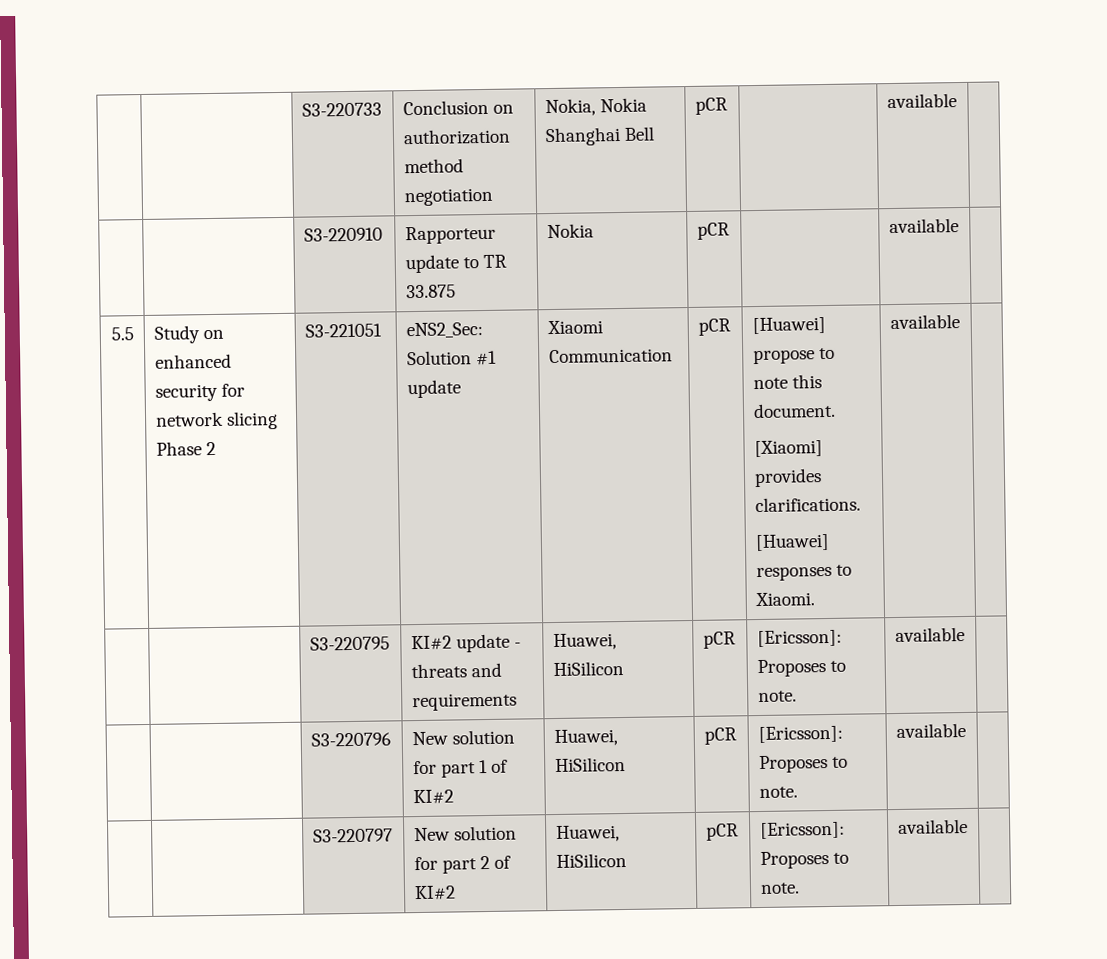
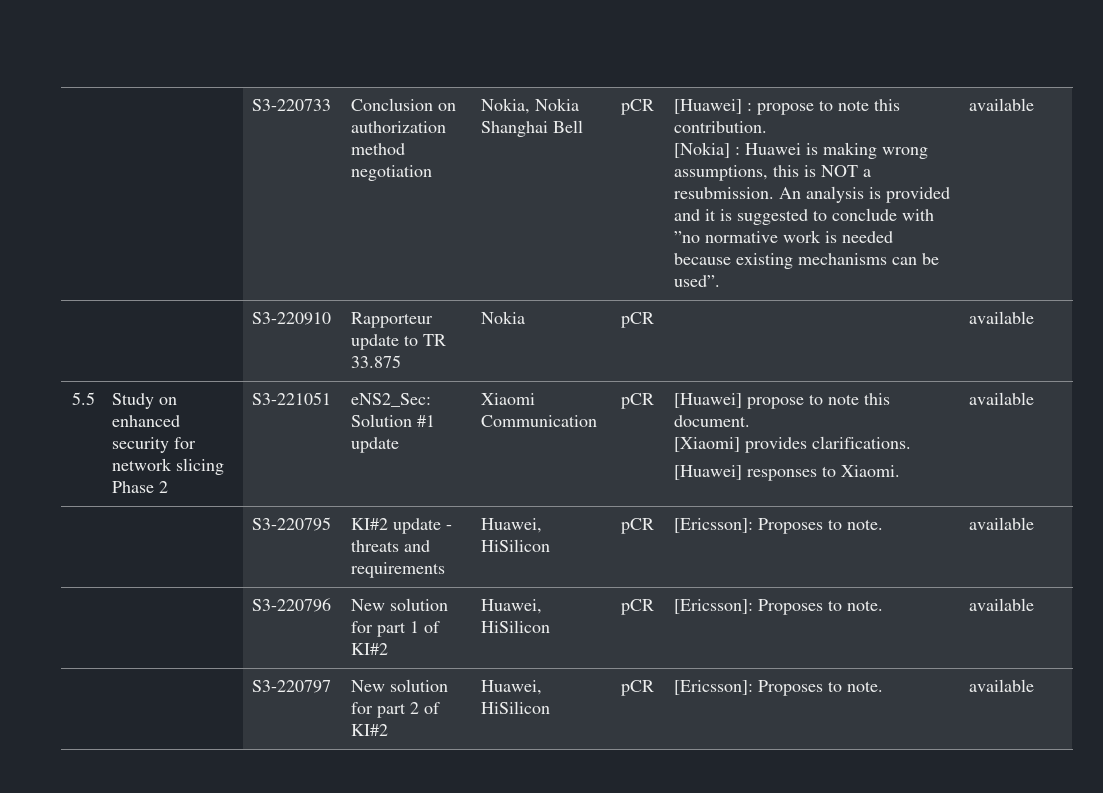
+ [Huawei] : propose to note this contribution.
+ [Nokia] : Huawei is making wrong assumptions, this is NOT a resubmission. An analysis is provided and it is suggested to conclude with ”no normative work is needed because existing mechanisms can be used”.

